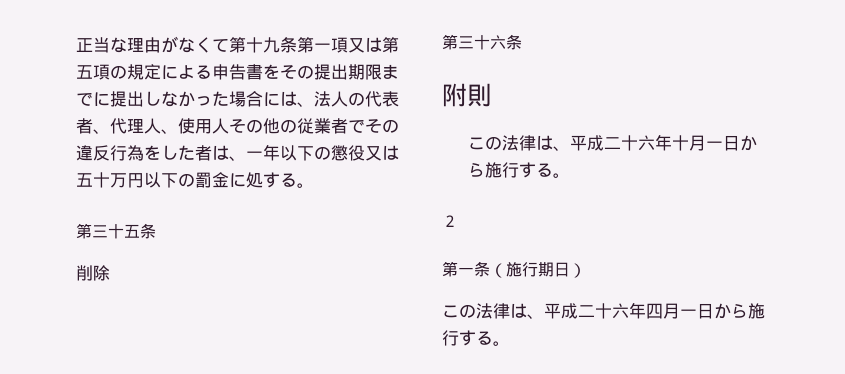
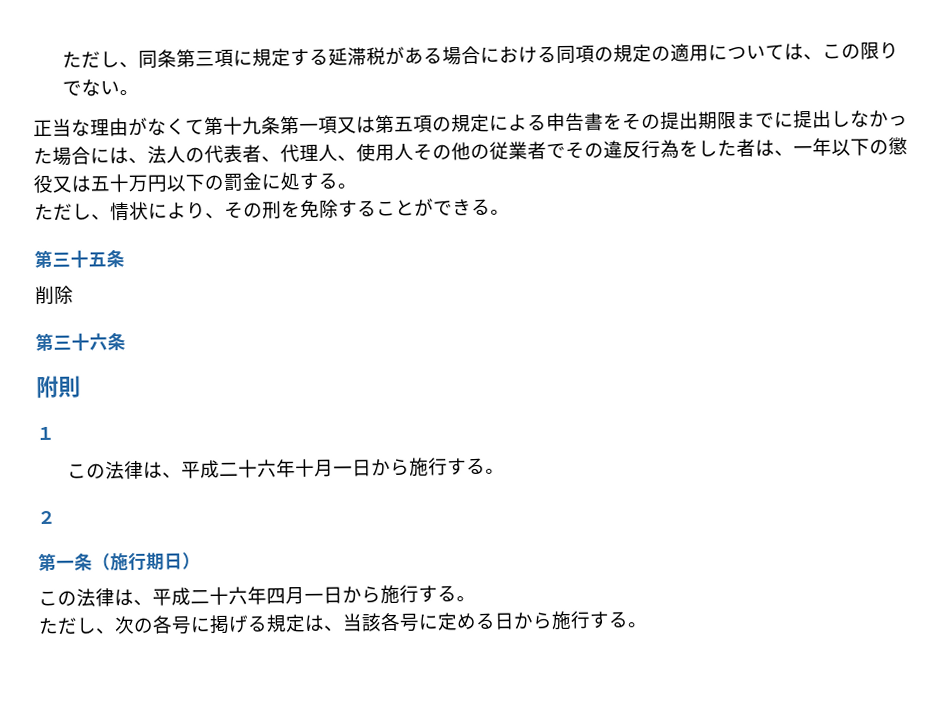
+ ただし、同条第三項に規定する延滞税がある場合における同項の規定の適用については、この限りでない。
+ ただし、情状により、その刑を免除することができる。
+ １
+ ただし、次の各号に掲げる規定は、当該各号に定める日から施行する。

